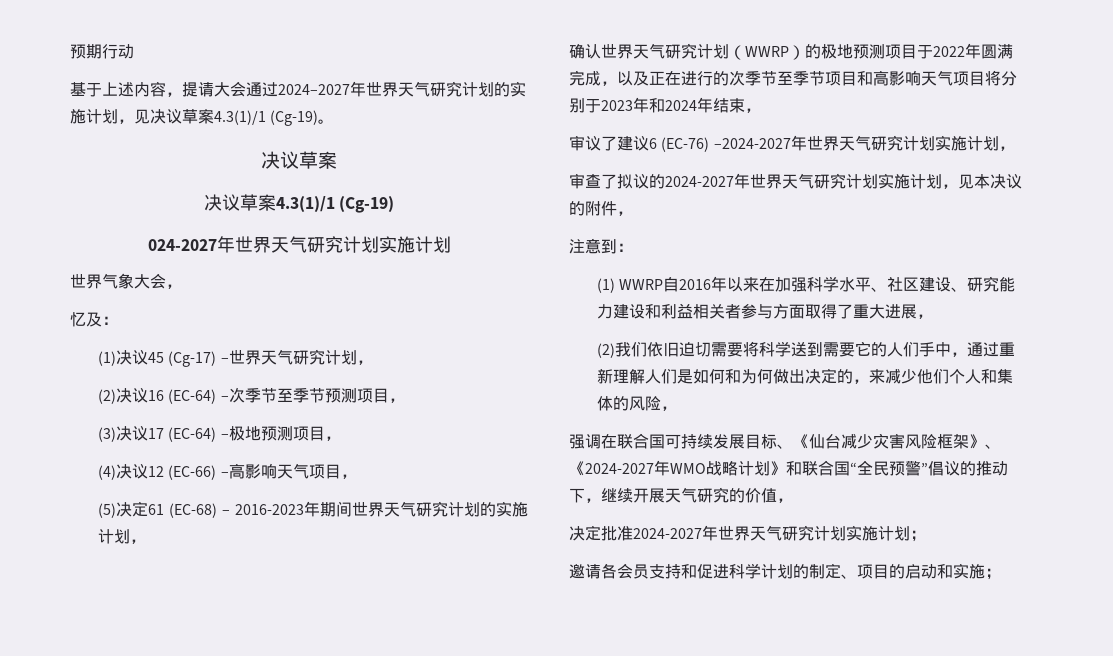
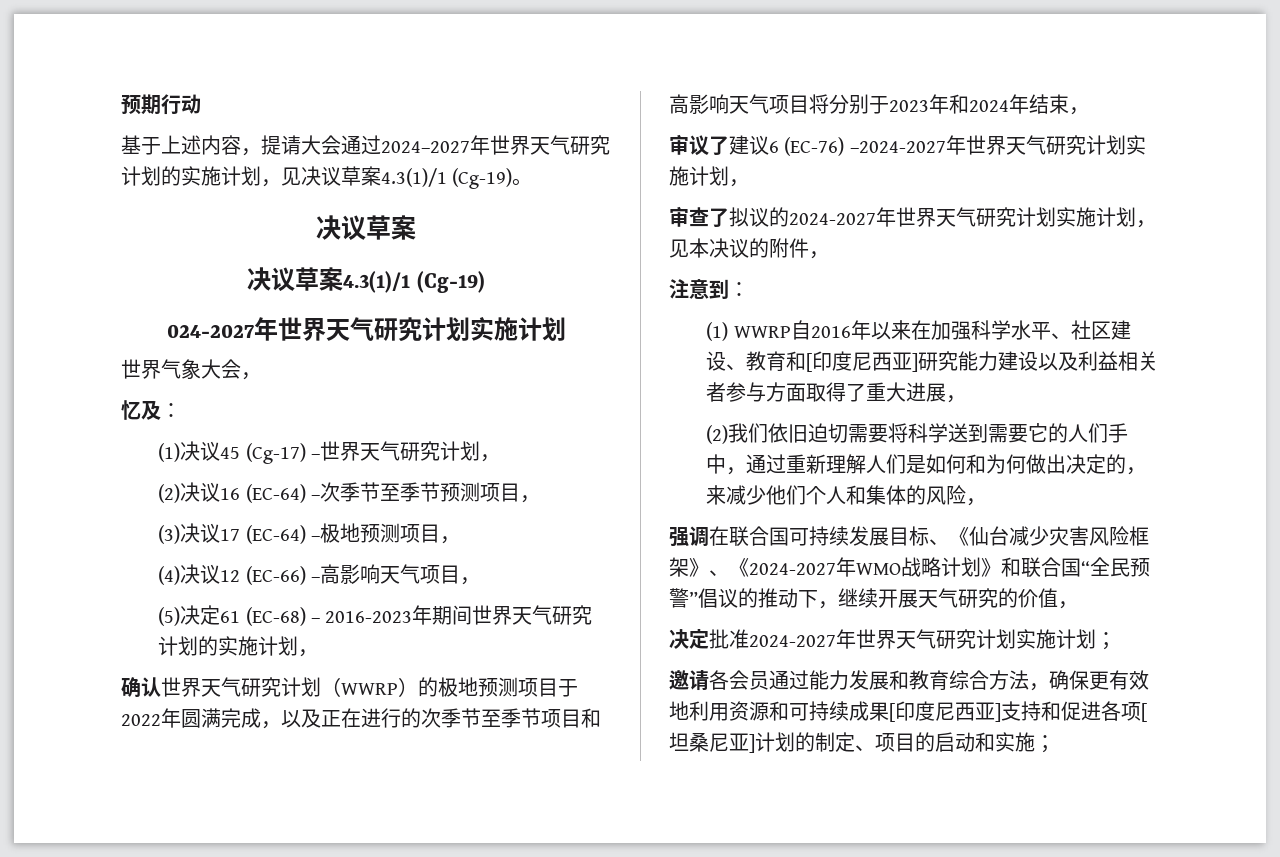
- (1) WWRP自2016年以来在加强科学水平、社区建设、研究能力建设和利益相关者参与方面取得了重大进展，
+ (1) WWRP自2016年以来在加强科学水平、社区建设、教育和[印度尼西亚]研究能力建设以及利益相关者参与方面取得了重大进展，
- 邀请各会员支持和促进科学计划的制定、项目的启动和实施；
+ 邀请各会员通过能力发展和教育综合方法，确保更有效地利用资源和可持续成果[印度尼西亚]支持和促进各项[坦桑尼亚]计划的制定、项目的启动和实施；

